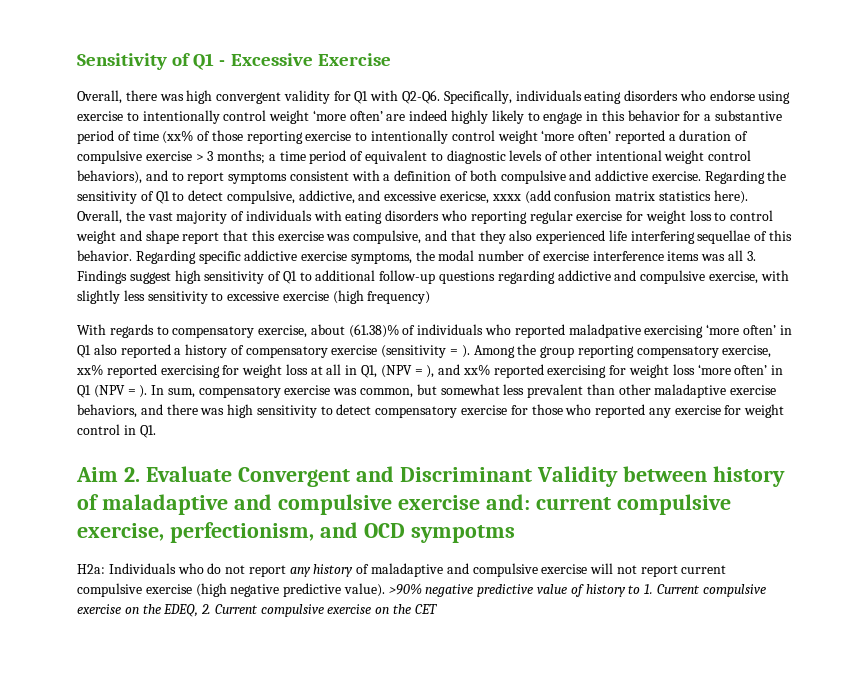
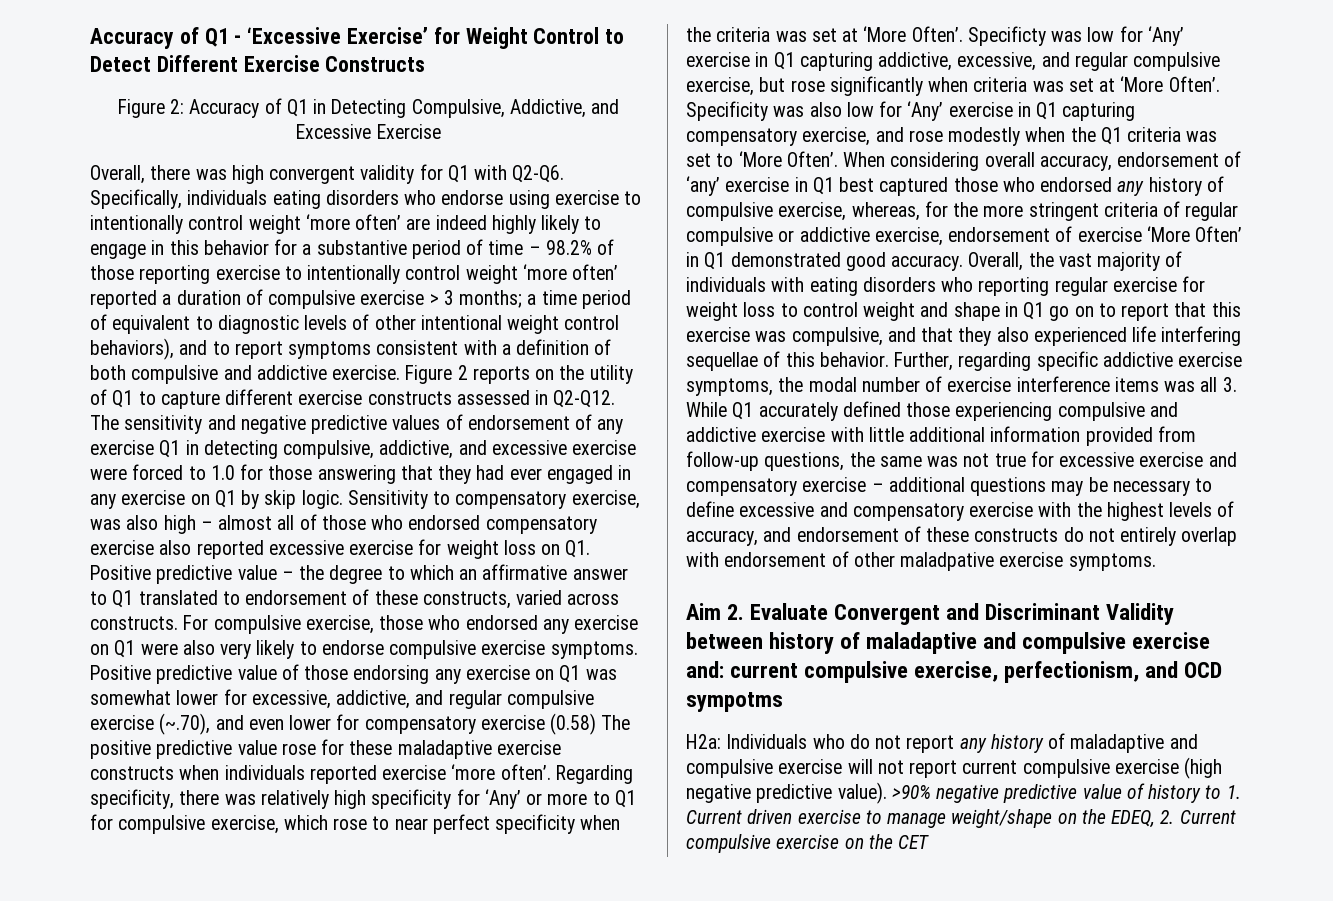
- Sensitivity of Q1 - Excessive Exercise
+ Accuracy of Q1 - ‘Excessive Exercise’ for Weight Control to Detect Different Exercise Constructs
+ Figure 2: Accuracy of Q1 in Detecting Compulsive, Addictive, and Excessive Exercise
- Specifically, individuals eating disorders who endorse using exercise to intentionally control weight ‘more often’ are indeed highly likely to engage in this behavior for a substantive period of time (xx% of those reporting exercise to intentionally control weight ‘more often’ reported a duration of compulsive exercise > 3 months;
+ Specifically, individuals eating disorders who endorse using exercise to intentionally control weight ‘more often’ are indeed highly likely to engage in this behavior for a substantive period of time – 98.2% of those reporting exercise to intentionally control weight ‘more often’ reported a duration of compulsive exercise > 3 months;
- Regarding the sensitivity of Q1 to detect compulsive, addictive, and excessive exericse, xxxx (add confusion matrix statistics here).
+ Figure 2 reports on the utility of Q1 to capture different exercise constructs assessed in Q2-Q12. The sensitivity and negative predictive values of endorsement of any exercise Q1 in detecting compulsive, addictive, and excessive exercise were forced to 1.0 for those answering that they had ever engaged in any exercise on Q1 by skip logic. Sensitivity to compensatory exercise, was also high – almost all of those who endorsed compensatory exercise also reported excessive exercise for weight loss on Q1. Positive predictive value – the degree to which an affirmative answer to Q1 translated to endorsement of these constructs, varied across constructs. For compulsive exercise, those who endorsed any exercise on Q1 were also very likely to endorse compulsive exercise symptoms. Positive predictive value of those endorsing any exercise on Q1 was somewhat lower for excessive, addictive, and regular compulsive exercise (~.70), and even lower for compensatory exercise (0.58) The positive predictive value rose for these maladaptive exercise constructs when individuals reported exercise ‘more often’. Regarding specificity, there was relatively high specificity for ‘Any’ or more to Q1 for compulsive exercise, which rose to near perfect specificity when the criteria was set at ‘More Often’. Specificty was low for ‘Any’ exercise in Q1 capturing addictive, excessive, and regular compulsive exercise, but rose significantly when criteria was set at ‘More Often’. Specificity was also low for ‘Any’ exercise in Q1 capturing compensatory exercise, and rose modestly when the Q1 criteria was set to ‘More Often’. When considering overall accuracy, endorsement of ‘any’ exercise in Q1 best captured those who endorsed any history of compulsive exercise, whereas, for the more stringent criteria of regular compulsive or addictive exercise, endorsement of exercise ‘More Often’ in Q1 demonstrated good accuracy.
- Overall, the vast majority of individuals with eating disorders who reporting regular exercise for weight loss to control weight and shape report that this exercise was compulsive, and that they also experienced life interfering sequellae of this behavior.
+ Overall, the vast majority of individuals with eating disorders who reporting regular exercise for weight loss to control weight and shape in Q1 go on to report that this exercise was compulsive, and that they also experienced life interfering sequellae of this behavior.
- Regarding specific addictive exercise symptoms, the modal number of exercise interference items was all 3. Findings suggest high sensitivity of Q1 to additional follow-up questions regarding addictive and compulsive exercise, with slightly less sensitivity to excessive exercise (high frequency)
- With regards to compensatory exercise, about (61.38)% of individuals who reported maladpative exercising ‘more often’ in Q1 also reported a history of compensatory exercise (sensitivity = ). Among the group reporting compensatory exercise, xx% reported exercising for weight loss at all in Q1, (NPV = ), and xx% reported exercising for weight loss ‘more often’ in Q1 (NPV = ). In sum, compensatory exercise was common, but somewhat less prevalent than other maladaptive exercise behaviors, and there was high sensitivity to detect compensatory exercise for those who reported any exercise for weight control in Q1.
+ Further, regarding specific addictive exercise symptoms, the modal number of exercise interference items was all 3. While Q1 accurately defined those experiencing compulsive and addictive exercise with little additional information provided from follow-up questions, the same was not true for excessive exercise and compensatory exercise – additional questions may be necessary to define excessive and compensatory exercise with the highest levels of accuracy, and endorsement of these constructs do not entirely overlap with endorsement of other maladpative exercise symptoms.
- >90% negative predictive value of history to 1. Current compulsive exercise on the EDEQ, 2. Current compulsive exercise on the CET
+ >90% negative predictive value of history to 1. Current driven exercise to manage weight/shape on the EDEQ, 2. Current compulsive exercise on the CET

